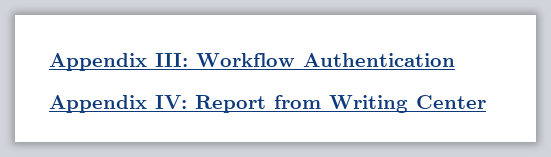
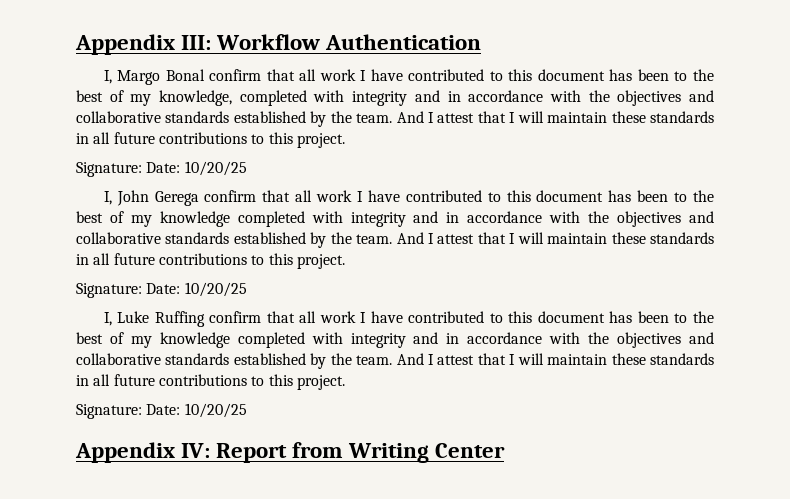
+ I, Margo Bonal confirm that all work I have contributed to this document has been to the best of my knowledge, completed with integrity and in accordance with the objectives and collaborative standards established by the team. And I attest that I will maintain these standards in all future contributions to this project.
+ Signature: Date: 10/20/25
+ I, John Gerega confirm that all work I have contributed to this document has been to the best of my knowledge completed with integrity and in accordance with the objectives and collaborative standards established by the team. And I attest that I will maintain these standards in all future contributions to this project.
+ Signature: Date: 10/20/25
+ I, Luke Ruffing confirm that all work I have contributed to this document has been to the best of my knowledge completed with integrity and in accordance with the objectives and collaborative standards established by the team. And I attest that I will maintain these standards in all future contributions to this project.
+ Signature: Date: 10/20/25

